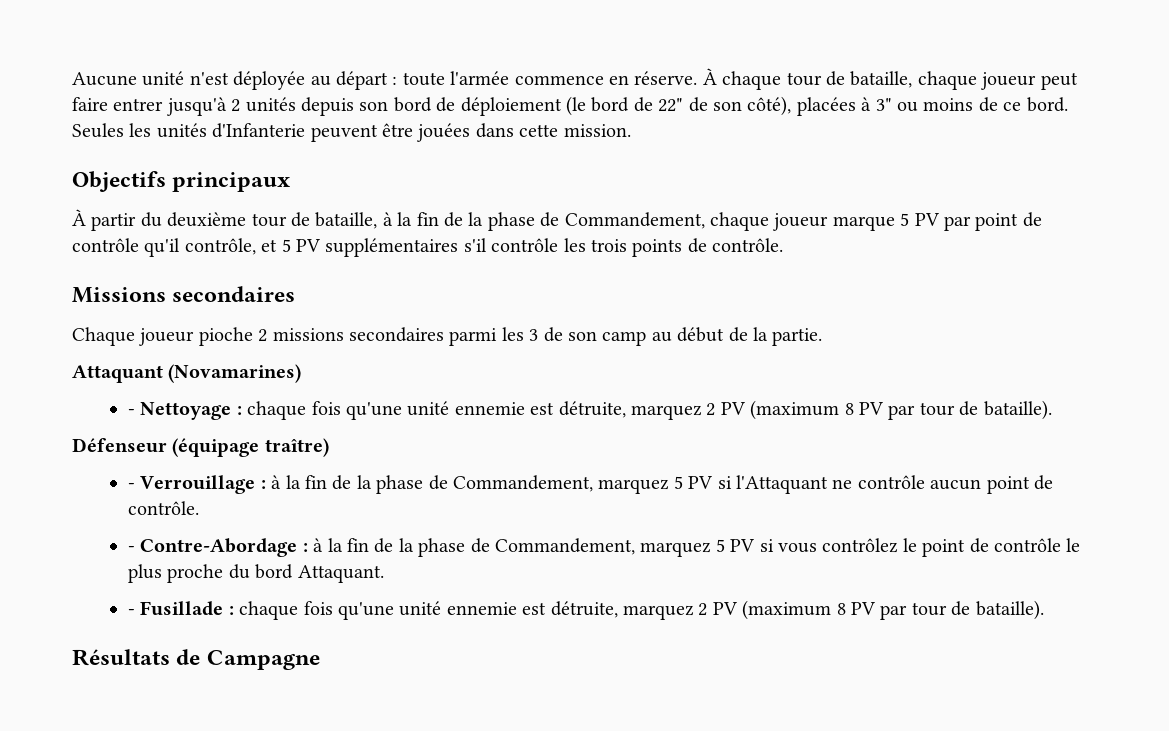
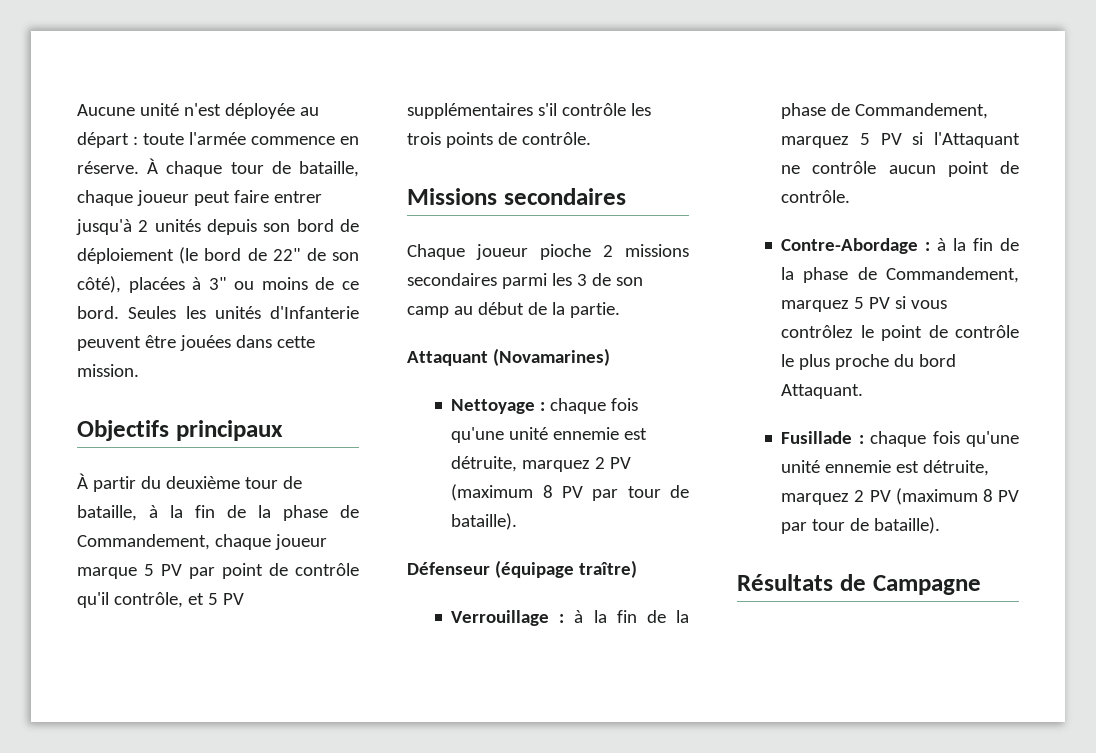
- - Nettoyage : chaque fois qu'une unité ennemie est détruite, marquez 2 PV (maximum 8 PV par tour de bataille).
+ Nettoyage : chaque fois qu'une unité ennemie est détruite, marquez 2 PV (maximum 8 PV par tour de bataille).
- - Verrouillage : à la fin de la phase de Commandement, marquez 5 PV si l'Attaquant ne contrôle aucun point de contrôle.
+ Verrouillage : à la fin de la phase de Commandement, marquez 5 PV si l'Attaquant ne contrôle aucun point de contrôle.
- - Contre-Abordage : à la fin de la phase de Commandement, marquez 5 PV si vous contrôlez le point de contrôle le plus proche du bord Attaquant.
+ Contre-Abordage : à la fin de la phase de Commandement, marquez 5 PV si vous contrôlez le point de contrôle le plus proche du bord Attaquant.
- - Fusillade : chaque fois qu'une unité ennemie est détruite, marquez 2 PV (maximum 8 PV par tour de bataille).
+ Fusillade : chaque fois qu'une unité ennemie est détruite, marquez 2 PV (maximum 8 PV par tour de bataille).

